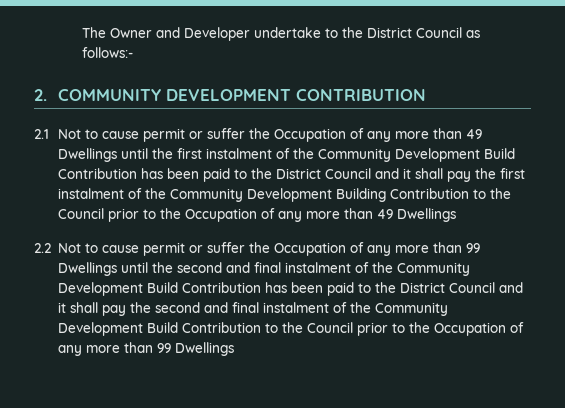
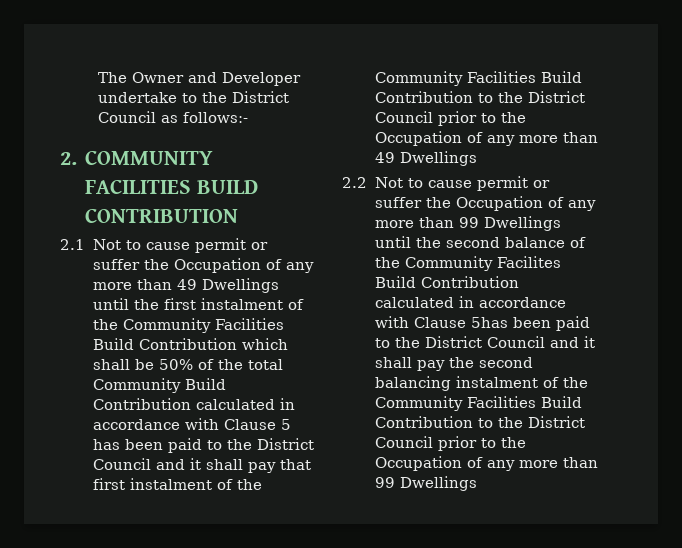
- 2. COMMUNITY DEVELOPMENT CONTRIBUTION
+ 2. COMMUNITY FACILITIES BUILD CONTRIBUTION
- 2.1 Not to cause permit or suffer the Occupation of any more than 49 Dwellings until the first instalment of the Community Development Build Contribution has been paid to the District Council and it shall pay the first instalment of the Community Development Building Contribution to the Council prior to the Occupation of any more than 49 Dwellings
+ 2.1 Not to cause permit or suffer the Occupation of any more than 49 Dwellings until the first instalment of the Community Facilities Build Contribution which shall be 50% of the total Community Build Contribution calculated in accordance with Clause 5 has been paid to the District Council and it shall pay that first instalment of the Community Facilities Build Contribution to the District Council prior to the Occupation of any more than 49 Dwellings
- 2.2 Not to cause permit or suffer the Occupation of any more than 99 Dwellings until the second and final instalment of the Community Development Build Contribution has been paid to the District Council and it shall pay the second and final instalment of the Community Development Build Contribution to the Council prior to the Occupation of any more than 99 Dwellings
+ 2.2 Not to cause permit or suffer the Occupation of any more than 99 Dwellings until the second balance of the Community Facilites Build Contribution calculated in accordance with Clause 5has been paid to the District Council and it shall pay the second balancing instalment of the Community Facilities Build Contribution to the District Council prior to the Occupation of any more than 99 Dwellings

